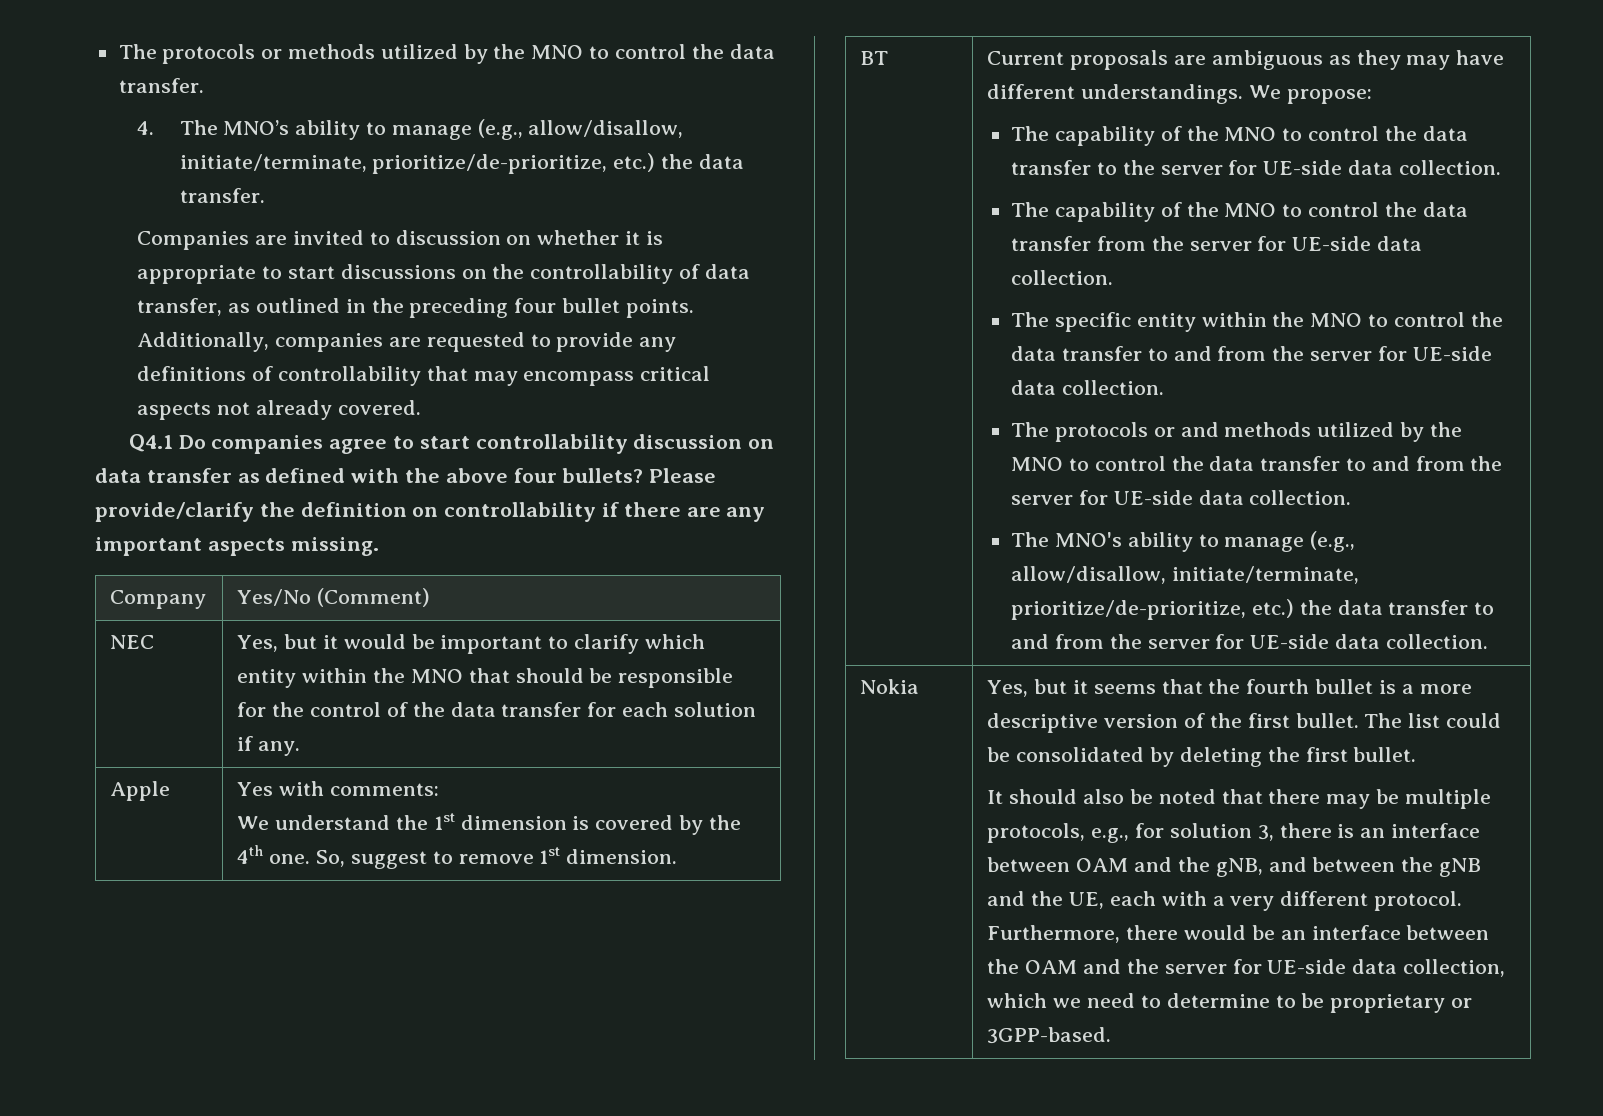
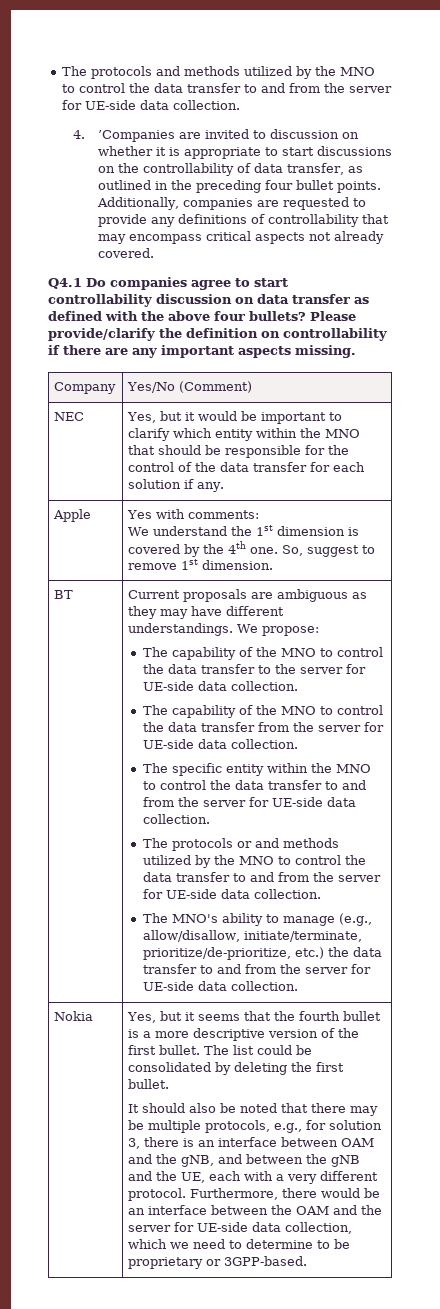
- The protocols or methods utilized by the MNO to control the data transfer.
- 4. The MNO’s ability to manage (e.g., allow/disallow, initiate/terminate, prioritize/de-prioritize, etc.) the data transfer.
- Companies are invited to discussion on whether it is appropriate to start discussions on the controllability of data transfer, as outlined in the preceding four bullet points.
+ The protocols and methods utilized by the MNO to control the data transfer to and from the server for UE-side data collection.
+ 4. ’Companies are invited to discussion on whether it is appropriate to start discussions on the controllability of data transfer, as outlined in the preceding four bullet points.

